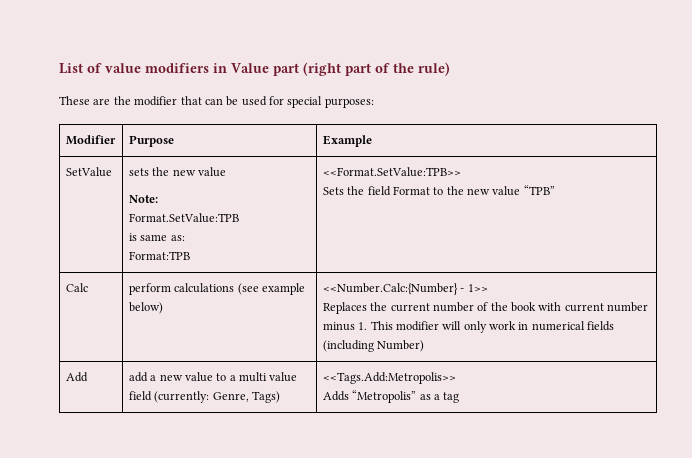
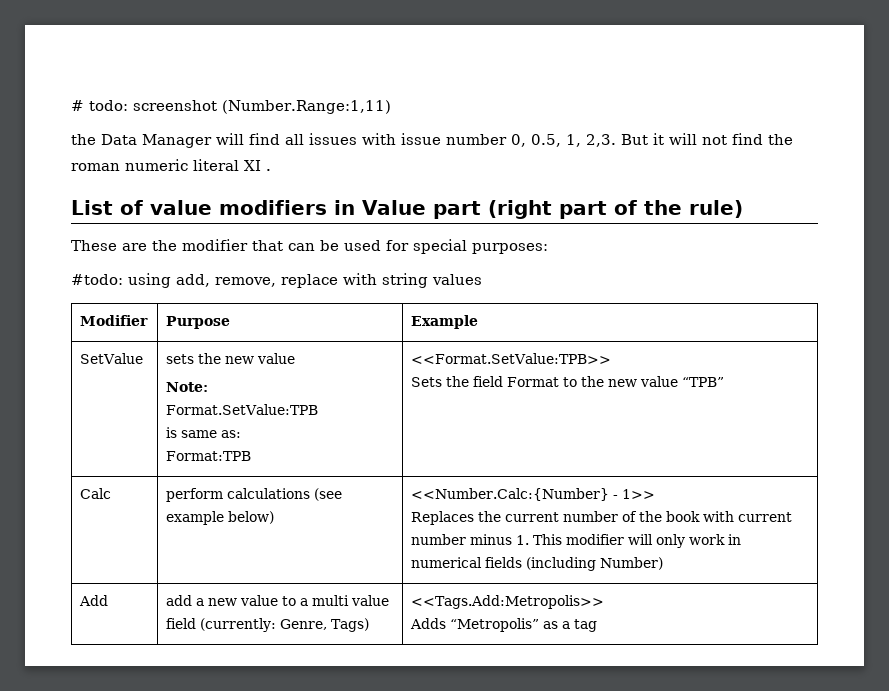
+ # todo: screenshot (Number.Range:1,11)
+ the Data Manager will find all issues with issue number 0, 0.5, 1, 2,3. But it will not find the roman numeric literal XI .
+ #todo: using add, remove, replace with string values

